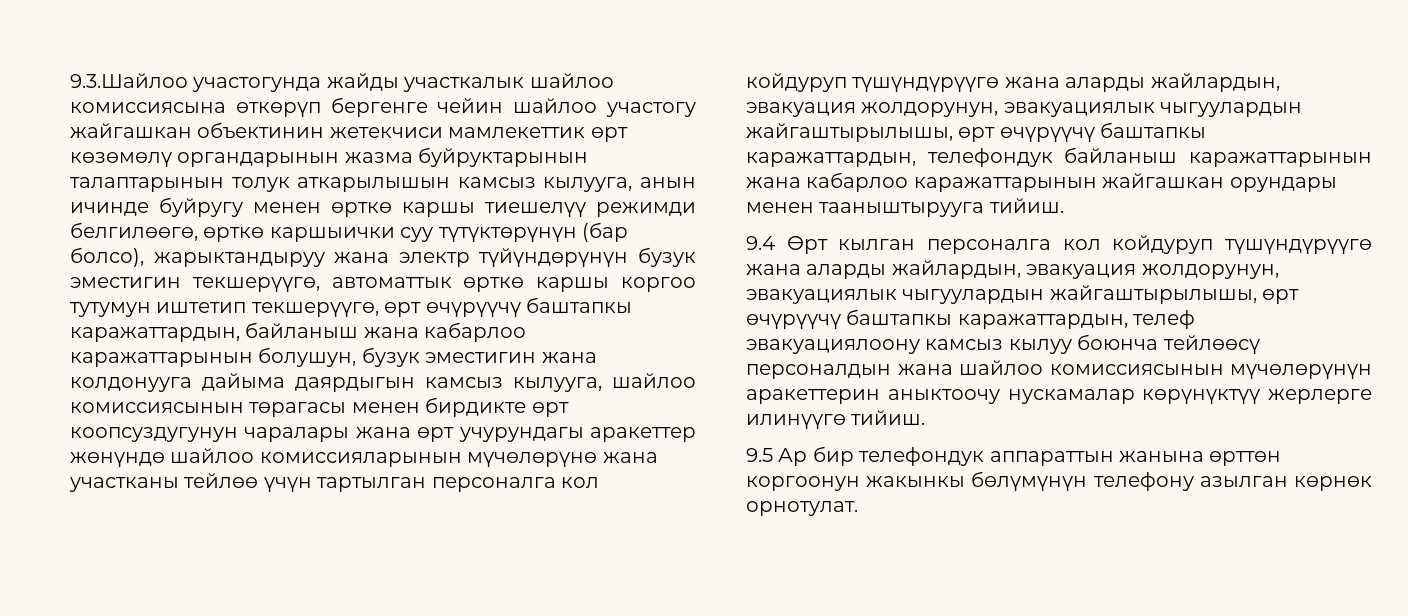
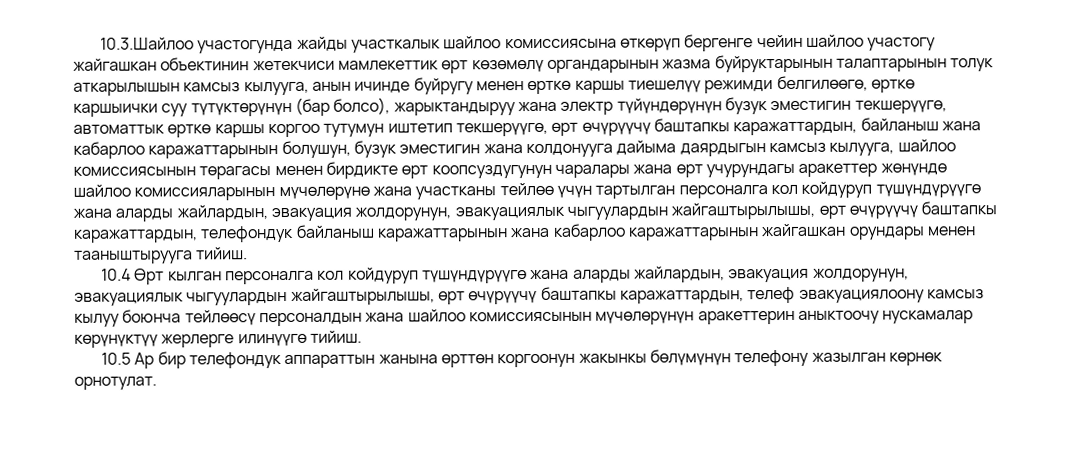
- 9.3.Шайлоо участогунда жайды участкалык шайлоо комиссиясына өткөрүп бергенге чейин шайлоо участогу жайгашкан объектинин жетекчиси мамлекеттик өрт көзөмөлү органдарынын жазма буйруктарынын талаптарынын толук аткарылышын камсыз кылууга, анын ичинде буйругу менен өрткө каршы тиешелүү режимди белгилөөгө, өрткө каршыички суу түтүктөрүнүн (бар болсо), жарыктандыруу жана электр түйүндөрүнүн бузук эместигин текшерүүгө, автоматтык өрткө каршы коргоо тутумун иштетип текшерүүгө, өрт өчүрүүчү баштапкы каражаттардын, байланыш жана кабарлоо каражаттарынын болушун, бузук эместигин жана колдонууга дайыма даярдыгын камсыз кылууга, шайлоо комиссиясынын төрагасы менен бирдикте өрт коопсуздугунун чаралары жана өрт учурундагы аракеттер жөнүндө шайлоо комиссияларынын мүчөлөрүнө жана участканы тейлөө үчүн тартылган персоналга кол койдуруп түшүндүрүүгө жана аларды жайлардын, эвакуация жолдорунун, эвакуациялык чыгуулардын жайгаштырылышы, өрт өчүрүүчү баштапкы каражаттардын, телефондук байланыш каражаттарынын жана кабарлоо каражаттарынын жайгашкан орундары менен тааныштырууга тийиш.
+ 10.3.Шайлоо участогунда жайды участкалык шайлоо комиссиясына өткөрүп бергенге чейин шайлоо участогу жайгашкан объектинин жетекчиси мамлекеттик өрт көзөмөлү органдарынын жазма буйруктарынын талаптарынын толук аткарылышын камсыз кылууга, анын ичинде буйругу менен өрткө каршы тиешелүү режимди белгилөөгө, өрткө каршыички суу түтүктөрүнүн (бар болсо), жарыктандыруу жана электр түйүндөрүнүн бузук эместигин текшерүүгө, автоматтык өрткө каршы коргоо тутумун иштетип текшерүүгө, өрт өчүрүүчү баштапкы каражаттардын, байланыш жана кабарлоо каражаттарынын болушун, бузук эместигин жана колдонууга дайыма даярдыгын камсыз кылууга, шайлоо комиссиясынын төрагасы менен бирдикте өрт коопсуздугунун чаралары жана өрт учурундагы аракеттер жөнүндө шайлоо комиссияларынын мүчөлөрүнө жана участканы тейлөө үчүн тартылган персоналга кол койдуруп түшүндүрүүгө жана аларды жайлардын, эвакуация жолдорунун, эвакуациялык чыгуулардын жайгаштырылышы, өрт өчүрүүчү баштапкы каражаттардын, телефондук байланыш каражаттарынын жана кабарлоо каражаттарынын жайгашкан орундары менен тааныштырууга тийиш.
- 9.4 Өрт кылган персоналга кол койдуруп түшүндүрүүгө жана аларды жайлардын, эвакуация жолдорунун, эвакуациялык чыгуулардын жайгаштырылышы, өрт өчүрүүчү баштапкы каражаттардын, телеф эвакуациялоону камсыз кылуу боюнча тейлөөсү персоналдын жана шайлоо комиссиясынын мүчөлөрүнүн аракеттерин аныктоочу нускамалар көрүнүктүү жерлерге илинүүгө тийиш.
+ 10.4 Өрт кылган персоналга кол койдуруп түшүндүрүүгө жана аларды жайлардын, эвакуация жолдорунун, эвакуациялык чыгуулардын жайгаштырылышы, өрт өчүрүүчү баштапкы каражаттардын, телеф эвакуациялоону камсыз кылуу боюнча тейлөөсү персоналдын жана шайлоо комиссиясынын мүчөлөрүнүн аракеттерин аныктоочу нускамалар көрүнүктүү жерлерге илинүүгө тийиш.
- 9.5 Ар бир телефондук аппараттын жанына өрттөн коргоонун жакынкы бөлүмүнүн телефону азылган көрнөк орнотулат.
+ 10.5 Ар бир телефондук аппараттын жанына өрттөн коргоонун жакынкы бөлүмүнүн телефону жазылган көрнөк орнотулат.

